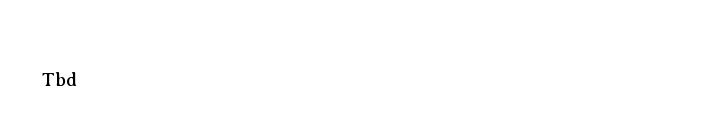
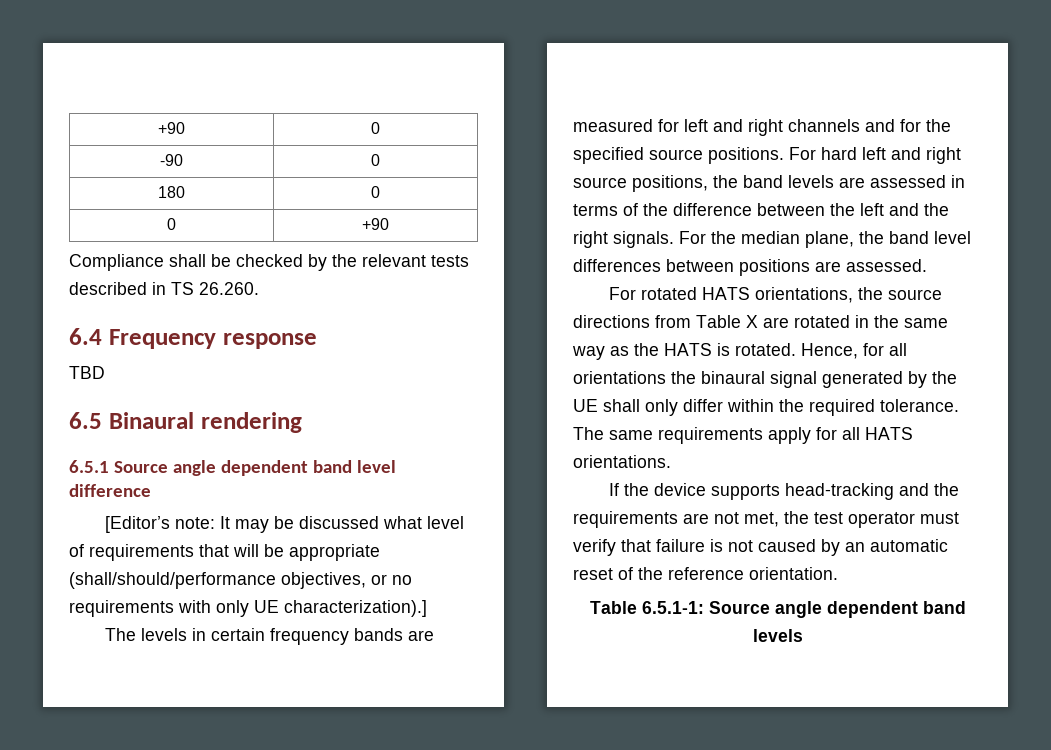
- Tbd
+ +90 | 0
+ -90 | 0
+ 180 | 0
+ 0 | +90
+ Compliance shall be checked by the relevant tests described in TS 26.260.
+ 6.4 Frequency response
+ TBD
+ 6.5 Binaural rendering
+ 6.5.1 Source angle dependent band level difference
+ [Editor’s note: It may be discussed what level of requirements that will be appropriate (shall/should/performance objectives, or no requirements with only UE characterization).]
+ The levels in certain frequency bands are measured for left and right channels and for the specified source positions. For hard left and right source positions, the band levels are assessed in terms of the difference between the left and the right signals. For the median plane, the band level differences between positions are assessed.
+ For rotated HATS orientations, the source directions from Table X are rotated in the same way as the HATS is rotated. Hence, for all orientations the binaural signal generated by the UE shall only differ within the required tolerance. The same requirements apply for all HATS orientations.
+ If the device supports head-tracking and the requirements are not met, the test operator must verify that failure is not caused by an automatic reset of the reference orientation.
+ Table 6.5.1-1: Source angle dependent band levels

